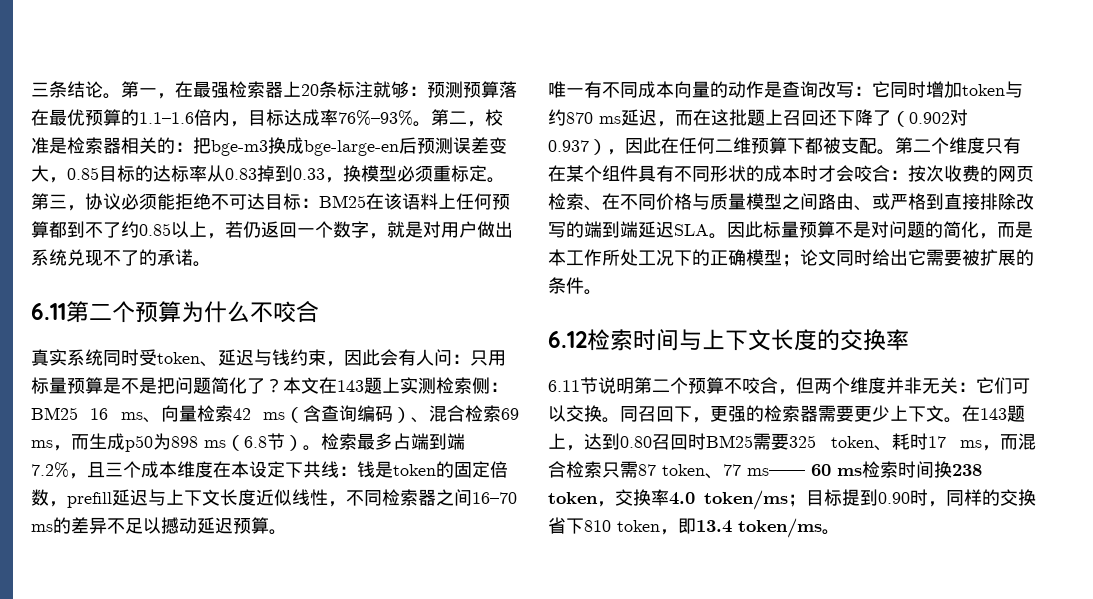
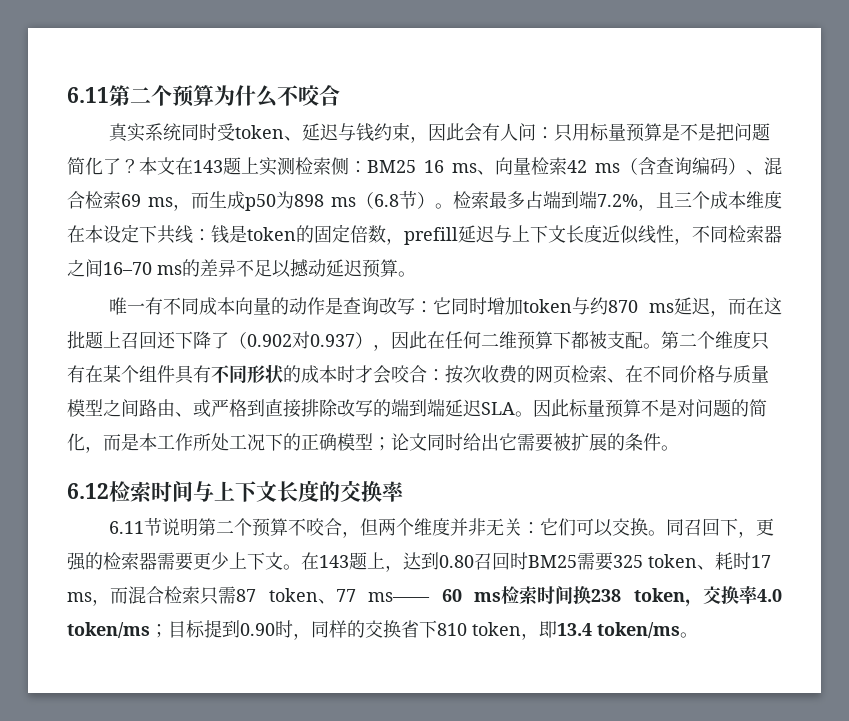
- 三条结论。第一，在最强检索器上20条标注就够：预测预算落在最优预算的1.1–1.6倍内，目标达成率76%–93%。第二，校准是检索器相关的：把bge-m3换成bge-large-en后预测误差变大，0.85目标的达标率从0.83掉到0.33，换模型必须重标定。第三，协议必须能拒绝不可达目标：BM25在该语料上任何预算都到不了约0.85以上，若仍返回一个数字，就是对用户做出系统兑现不了的承诺。

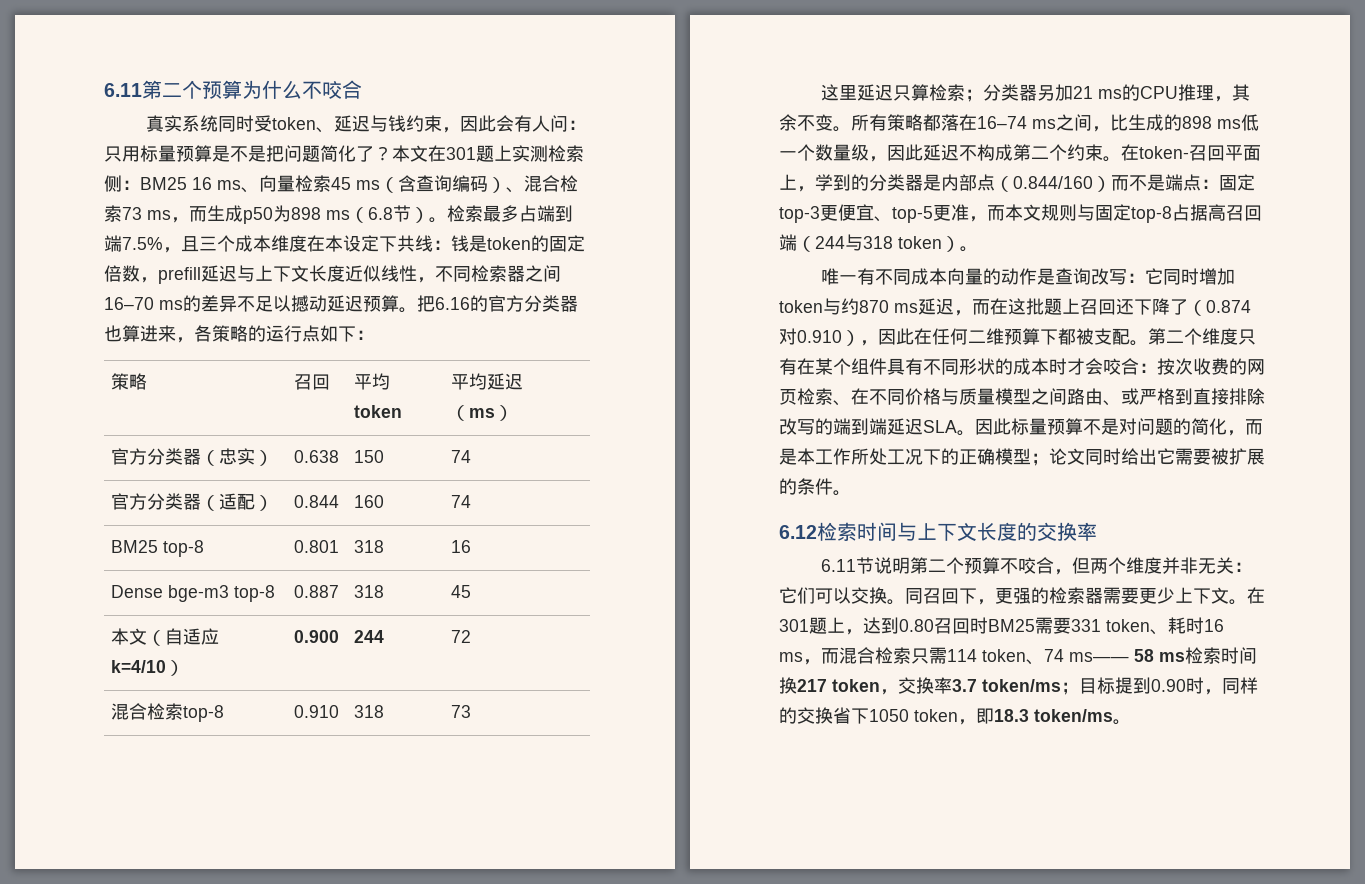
- 本文在143题上实测检索侧：BM25 16 ms、向量检索42 ms（含查询编码）、混合检索69 ms，而生成p50为898 ms（6.8节）。
+ 本文在301题上实测检索侧：BM25 16 ms、向量检索45 ms（含查询编码）、混合检索73 ms，而生成p50为898 ms（6.8节）。
- 检索最多占端到端7.2%，且三个成本维度在本设定下共线：钱是token的固定倍数，prefill延迟与上下文长度近似线性，不同检索器之间16–70 ms的差异不足以撼动延迟预算。
+ 检索最多占端到端7.5%，且三个成本维度在本设定下共线：钱是token的固定倍数，prefill延迟与上下文长度近似线性，不同检索器之间16–70 ms的差异不足以撼动延迟预算。把6.16的官方分类器也算进来，各策略的运行点如下：
+ 策略 | 召回 | 平均token | 平均延迟（ms）
+ 官方分类器（忠实） | 0.638 | 150 | 74
+ 官方分类器（适配） | 0.844 | 160 | 74
+ BM25 top-8 | 0.801 | 318 | 16
+ Dense bge-m3 top-8 | 0.887 | 318 | 45
+ 本文（自适应k=4/10） | 0.900 | 244 | 72
+ 混合检索top-8 | 0.910 | 318 | 73
+ 这里延迟只算检索；分类器另加21 ms的CPU推理，其余不变。所有策略都落在16–74 ms之间，比生成的898 ms低一个数量级，因此延迟不构成第二个约束。在token-召回平面上，学到的分类器是内部点（0.844/160）而不是端点：固定top-3更便宜、top-5更准，而本文规则与固定top-8占据高召回端（244与318 token）。
- 唯一有不同成本向量的动作是查询改写：它同时增加token与约870 ms延迟，而在这批题上召回还下降了（0.902对0.937），因此在任何二维预算下都被支配。
+ 唯一有不同成本向量的动作是查询改写：它同时增加token与约870 ms延迟，而在这批题上召回还下降了（0.874对0.910），因此在任何二维预算下都被支配。
- 在143题上，达到0.80召回时BM25需要325 token、耗时17 ms，而混合检索只需87 token、77 ms—— 60 ms检索时间换238 token，交换率4.0 token/ms；目标提到0.90时，同样的交换省下810 token，即13.4 token/ms。
+ 在301题上，达到0.80召回时BM25需要331 token、耗时16 ms，而混合检索只需114 token、74 ms—— 58 ms检索时间换217 token，交换率3.7 token/ms；目标提到0.90时，同样的交换省下1050 token，即18.3 token/ms。

